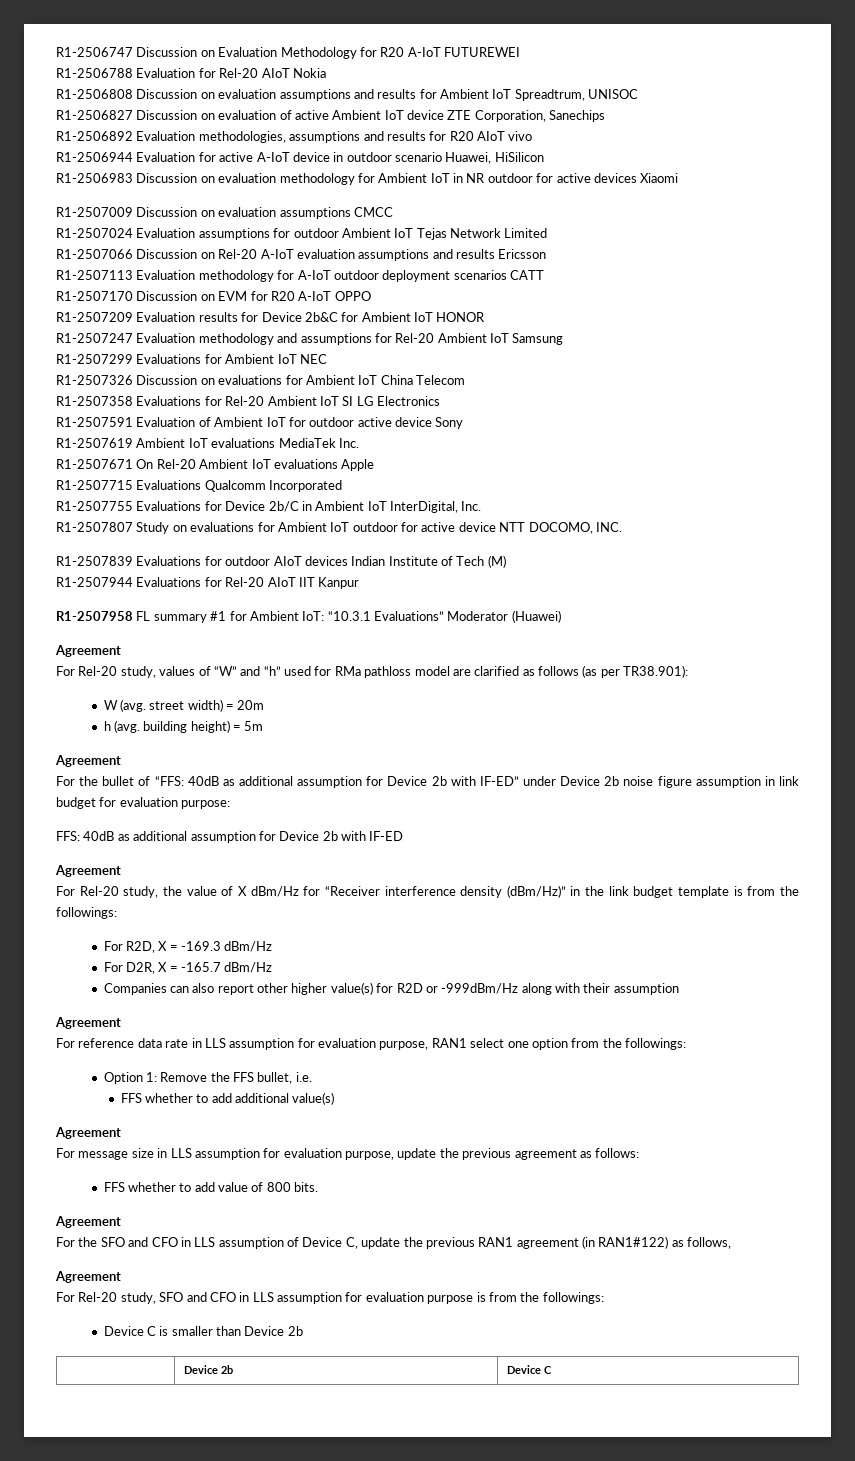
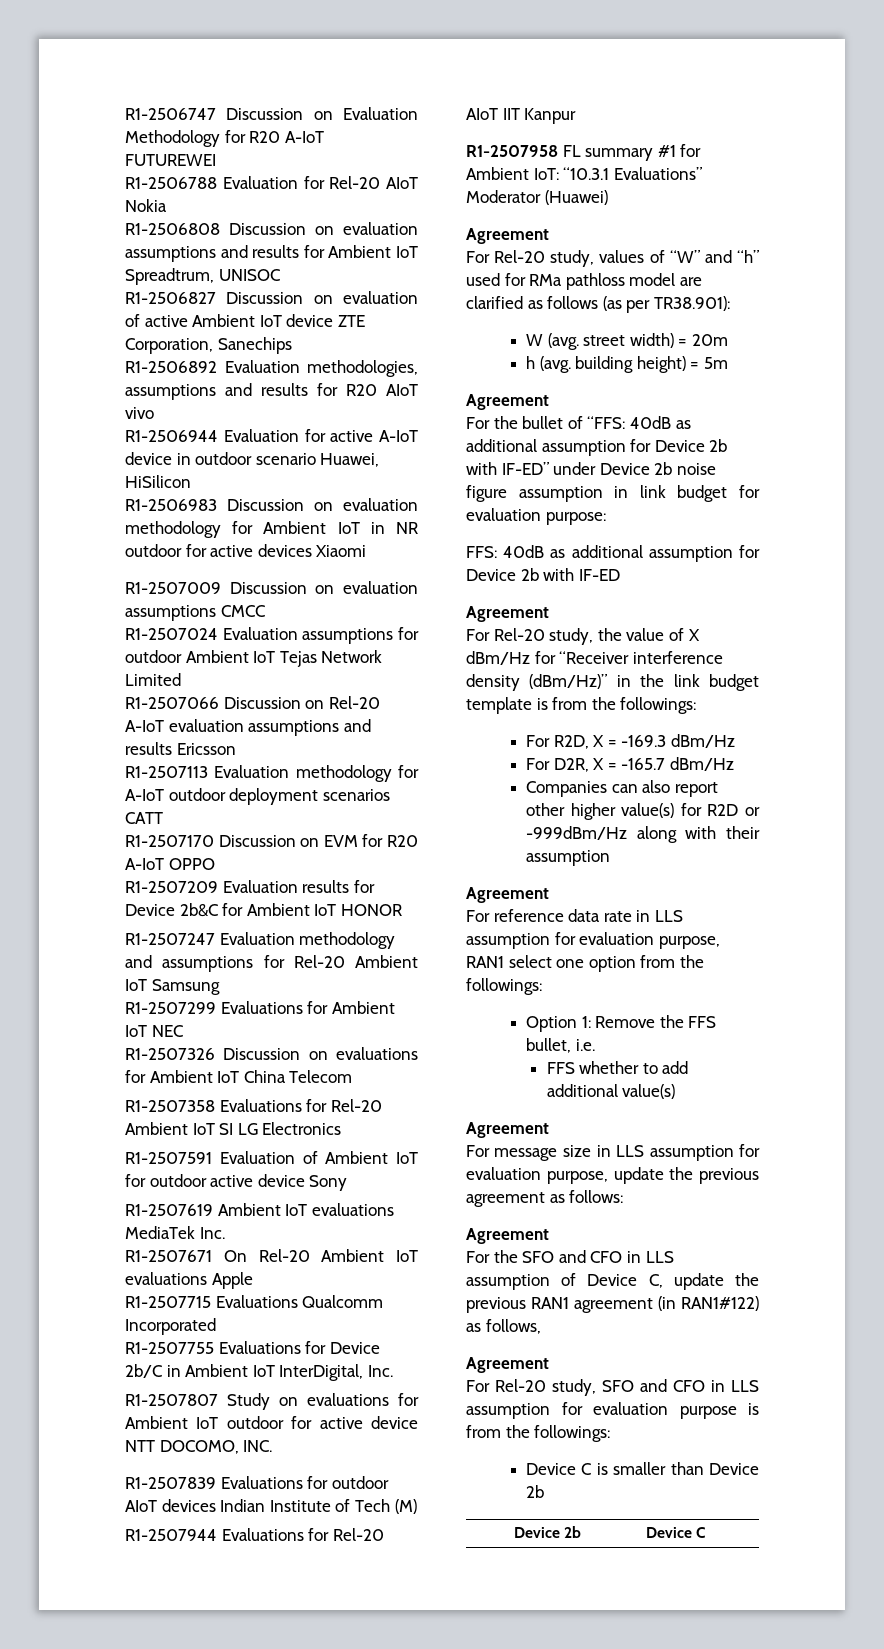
- FFS whether to add value of 800 bits.

